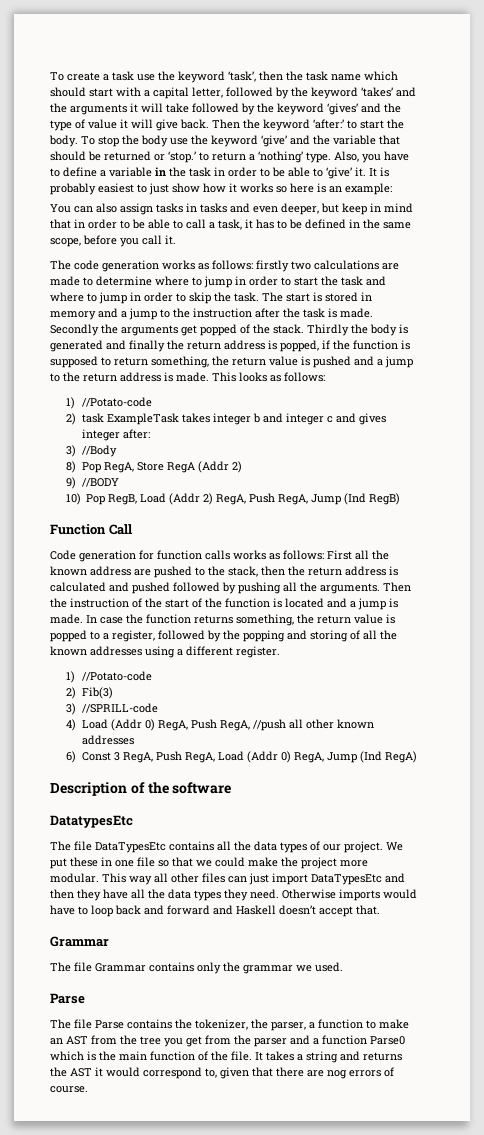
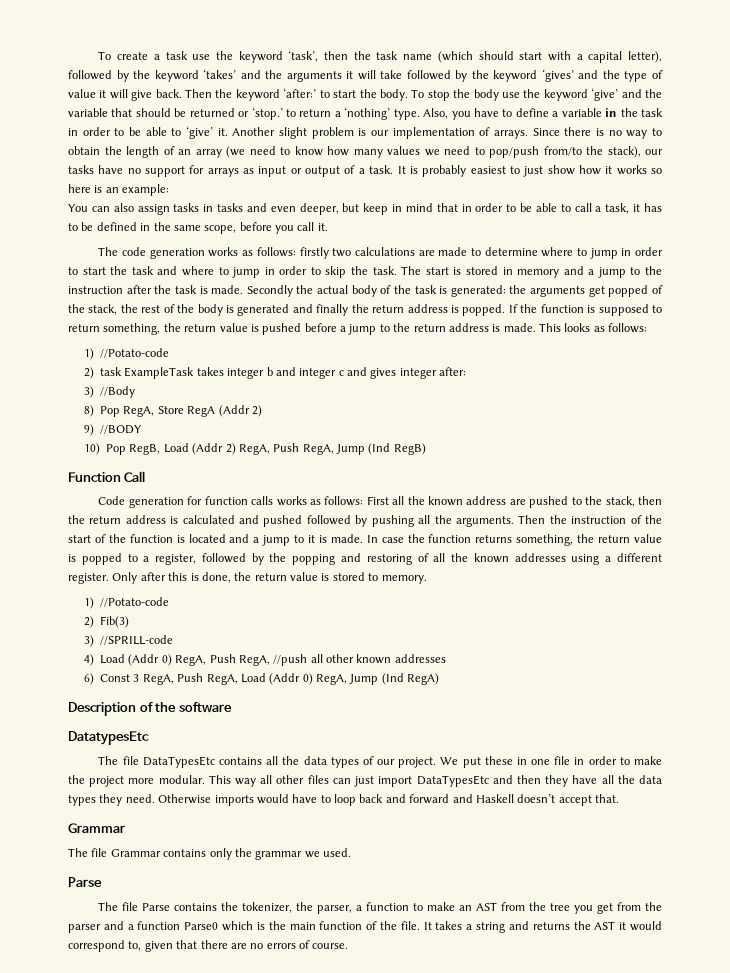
- To create a task use the keyword ‘task’, then the task name which should start with a capital letter, followed by the keyword ‘takes’ and the arguments it will take followed by the keyword ‘gives’ and the type of value it will give back.
+ To create a task use the keyword ‘task’, then the task name (which should start with a capital letter), followed by the keyword ‘takes’ and the arguments it will take followed by the keyword ‘gives’ and the type of value it will give back.
+ Another slight problem is our implementation of arrays. Since there is no way to obtain the length of an array (we need to know how many values we need to pop/push from/to the stack), our tasks have no support for arrays as input or output of a task.
- Secondly the arguments get popped of the stack. Thirdly the body is generated and finally the return address is popped, if the function is supposed to return something, the return value is pushed and a jump to the return address is made.
+ Secondly the actual body of the task is generated: the arguments get popped of the stack, the rest of the body is generated and finally the return address is popped. If the function is supposed to return something, the return value is pushed before a jump to the return address is made.
- Then the instruction of the start of the function is located and a jump is made.
+ Then the instruction of the start of the function is located and a jump to it is made.
- In case the function returns something, the return value is popped to a register, followed by the popping and storing of all the known addresses using a different register.
+ In case the function returns something, the return value is popped to a register, followed by the popping and restoring of all the known addresses using a different register. Only after this is done, the return value is stored to memory.
- We put these in one file so that we could make the project more modular.
+ We put these in one file in order to make the project more modular.
- It takes a string and returns the AST it would correspond to, given that there are nog errors of course.
+ It takes a string and returns the AST it would correspond to, given that there are no errors of course.

